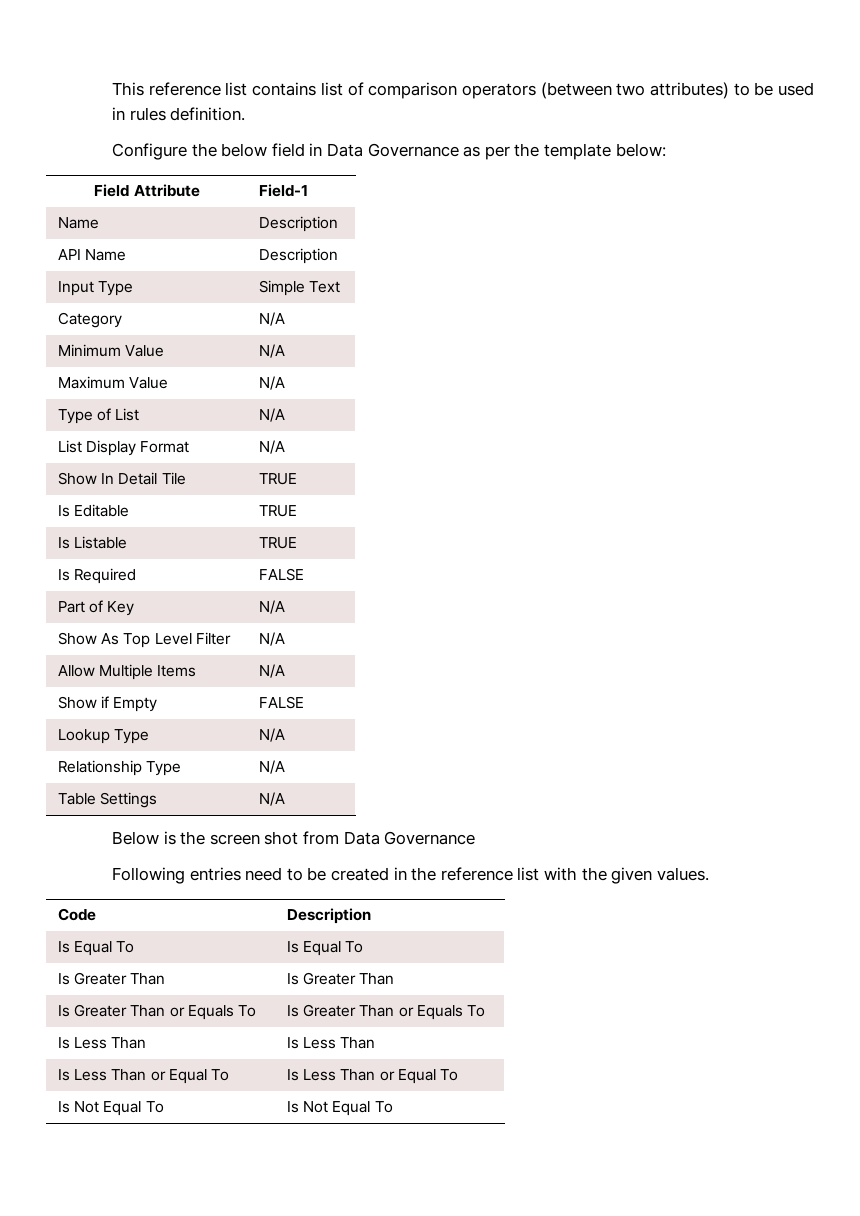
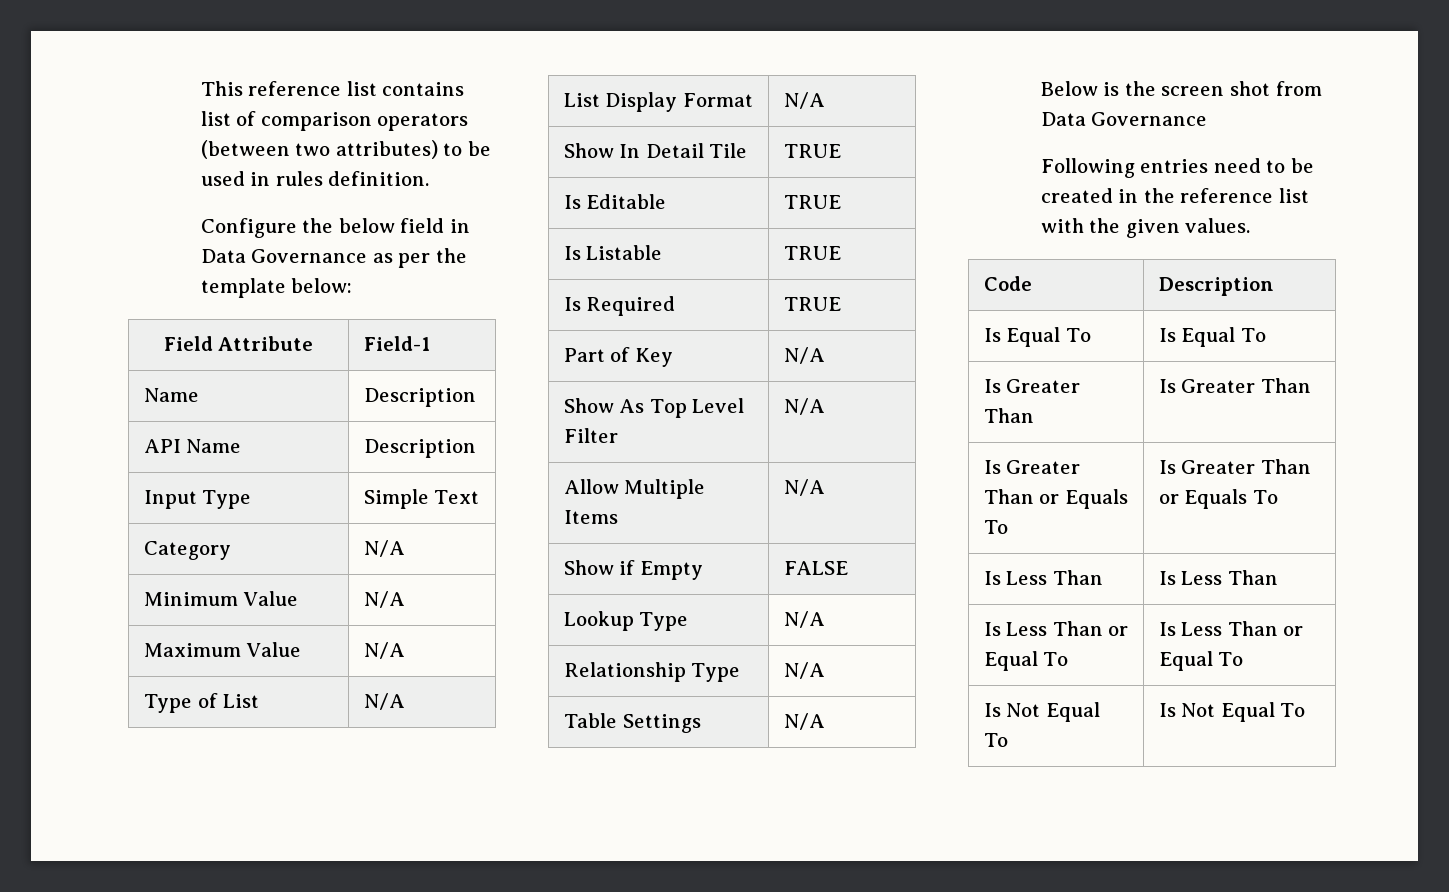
- Is Required | FALSE
+ Is Required | TRUE

